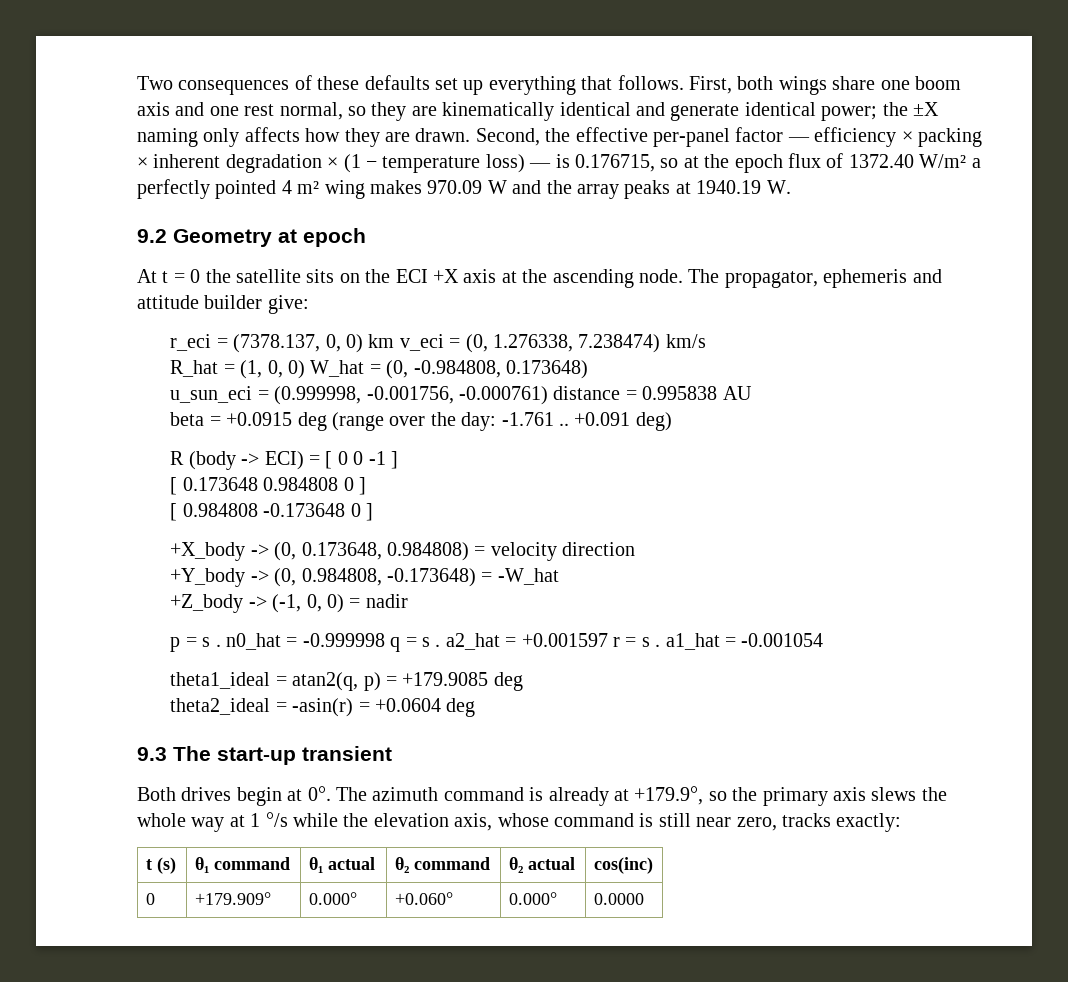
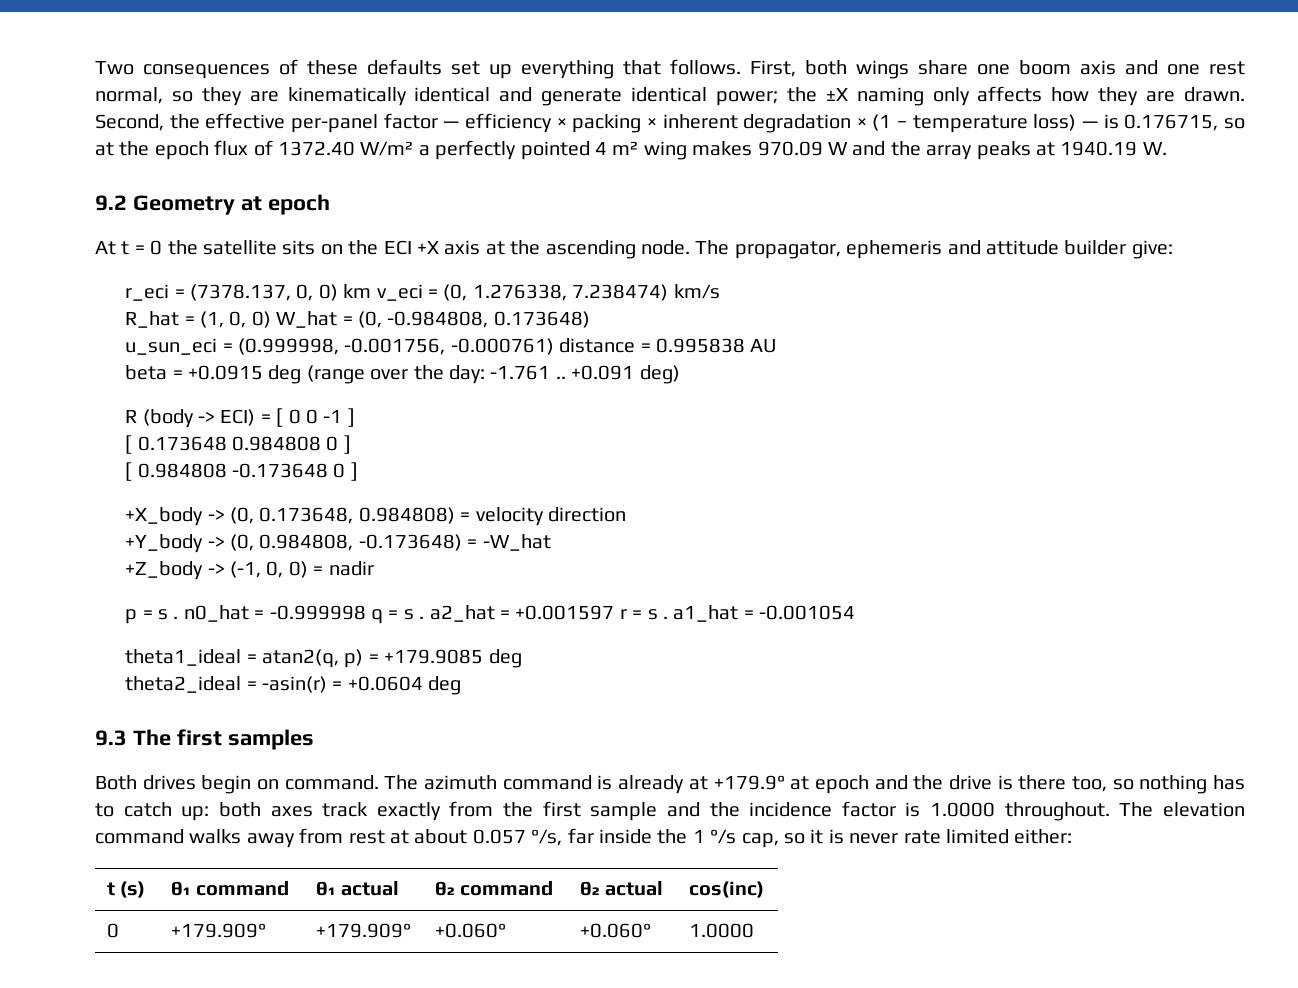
- 9.3 The start-up transient
+ 9.3 The first samples
- Both drives begin at 0°.
+ Both drives begin on command.
- The azimuth command is already at +179.9°, so the primary axis slews the whole way at 1 °/s while the elevation axis, whose command is still near zero, tracks exactly:
+ The azimuth command is already at +179.9° at epoch and the drive is there too, so nothing has to catch up: both axes track exactly from the first sample and the incidence factor is 1.0000 throughout. The elevation command walks away from rest at about 0.057 °/s, far inside the 1 °/s cap, so it is never rate limited either:
- 0 | +179.909° | 0.000° | +0.060° | 0.000° | 0.0000
+ 0 | +179.909° | +179.909° | +0.060° | +0.060° | 1.0000

